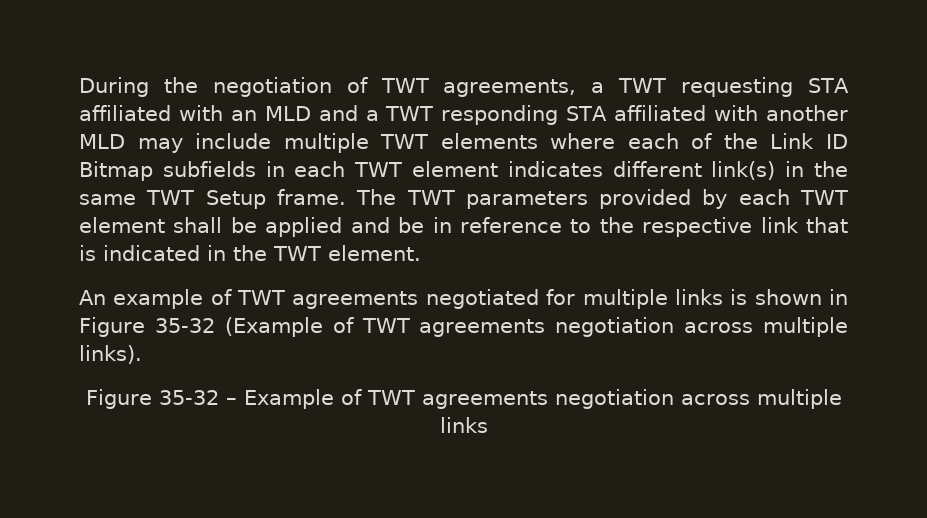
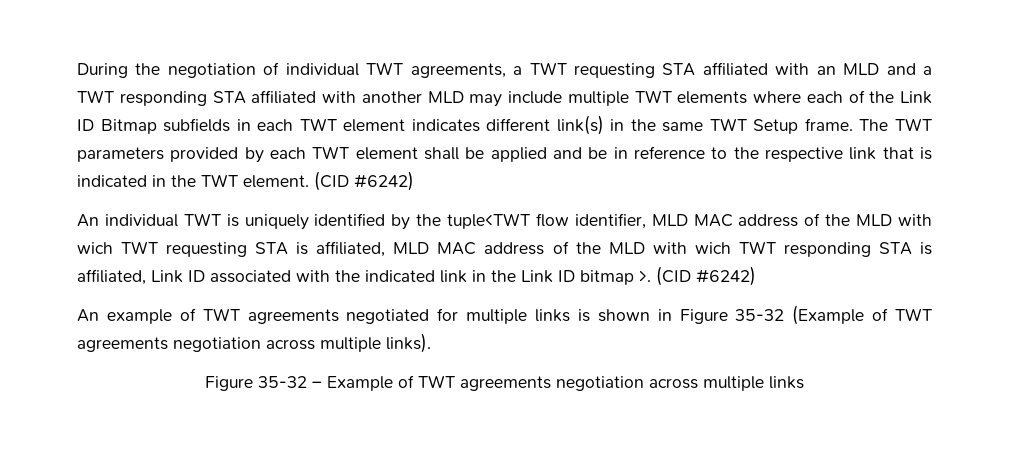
- During the negotiation of TWT agreements, a TWT requesting STA affiliated with an MLD and a TWT responding STA affiliated with another MLD may include multiple TWT elements where each of the Link ID Bitmap subfields in each TWT element indicates different link(s) in the same TWT Setup frame.
+ During the negotiation of individual TWT agreements, a TWT requesting STA affiliated with an MLD and a TWT responding STA affiliated with another MLD may include multiple TWT elements where each of the Link ID Bitmap subfields in each TWT element indicates different link(s) in the same TWT Setup frame.
- The TWT parameters provided by each TWT element shall be applied and be in reference to the respective link that is indicated in the TWT element.
+ The TWT parameters provided by each TWT element shall be applied and be in reference to the respective link that is indicated in the TWT element. (CID #6242)
+ An individual TWT is uniquely identified by the tuple<TWT flow identifier, MLD MAC address of the MLD with wich TWT requesting STA is affiliated, MLD MAC address of the MLD with wich TWT responding STA is affiliated, Link ID associated with the indicated link in the Link ID bitmap >. (CID #6242)

